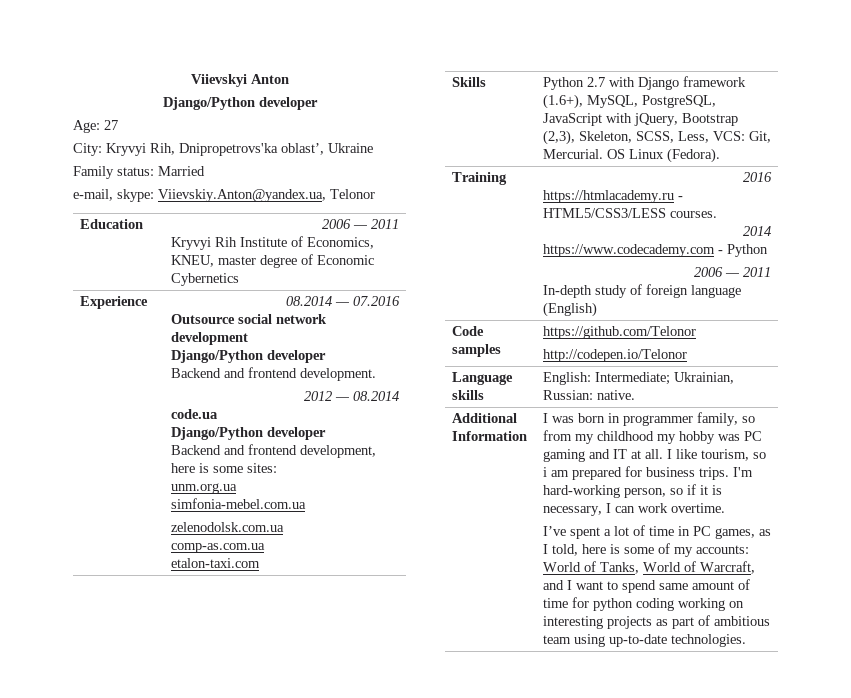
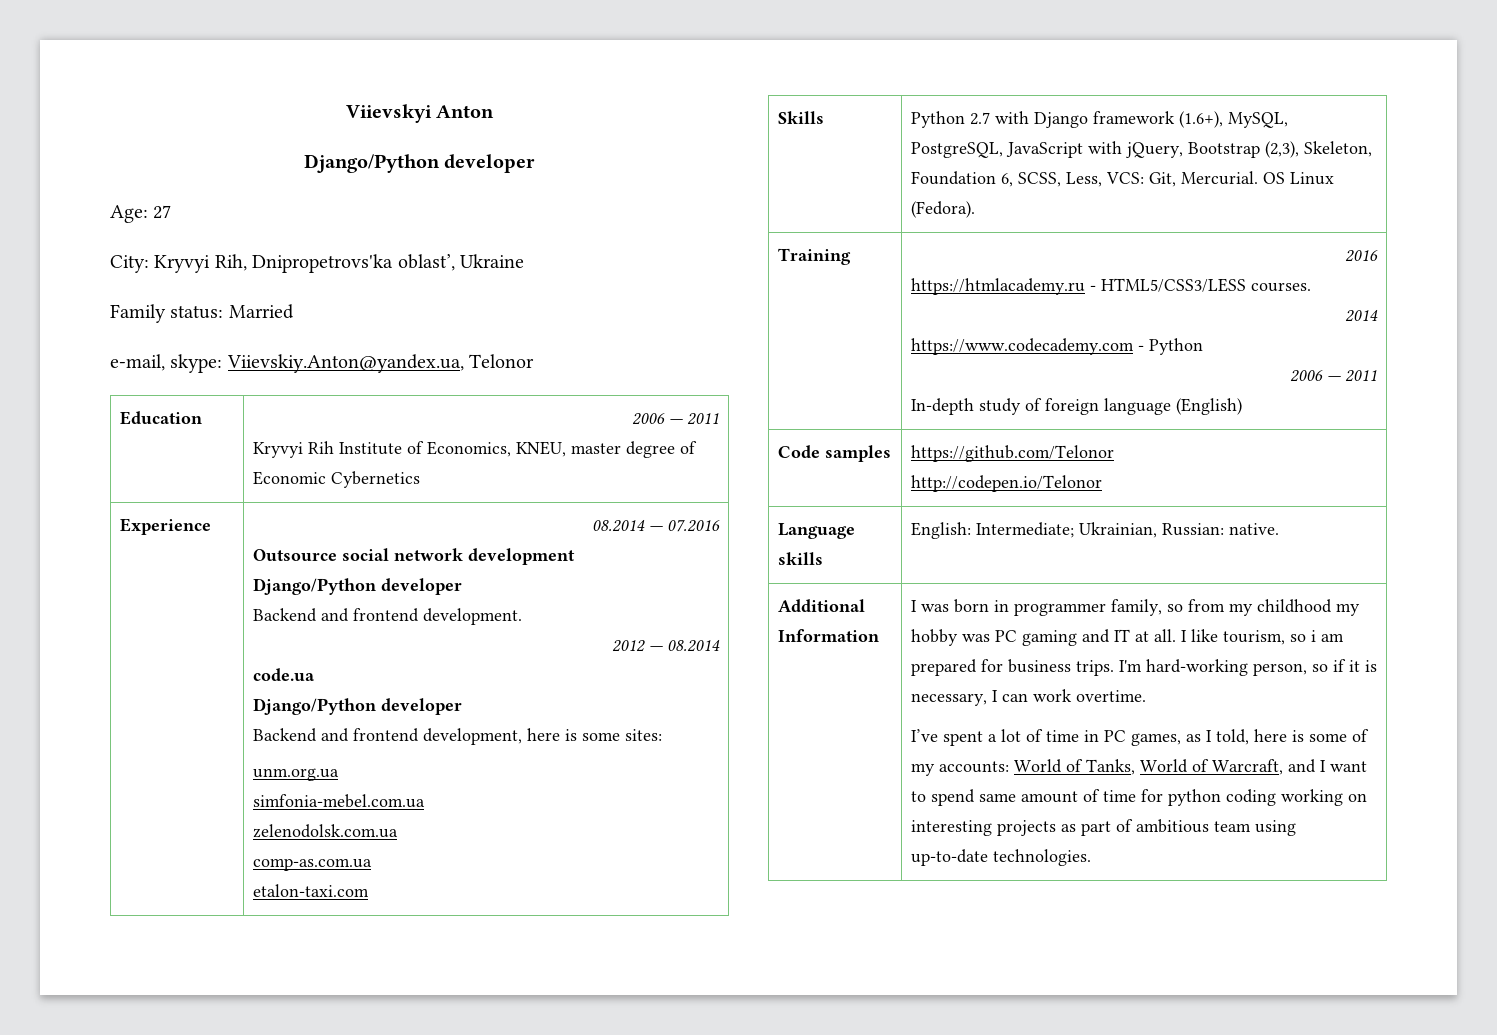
- Skills | Python 2.7 with Django framework (1.6+), MySQL, PostgreSQL, JavaScript with jQuery, Bootstrap (2,3), Skeleton, SCSS, Less, VCS: Git, Mercurial. OS Linux (Fedora).
+ Skills | Python 2.7 with Django framework (1.6+), MySQL, PostgreSQL, JavaScript with jQuery, Bootstrap (2,3), Skeleton, Foundation 6, SCSS, Less, VCS: Git, Mercurial. OS Linux (Fedora).

